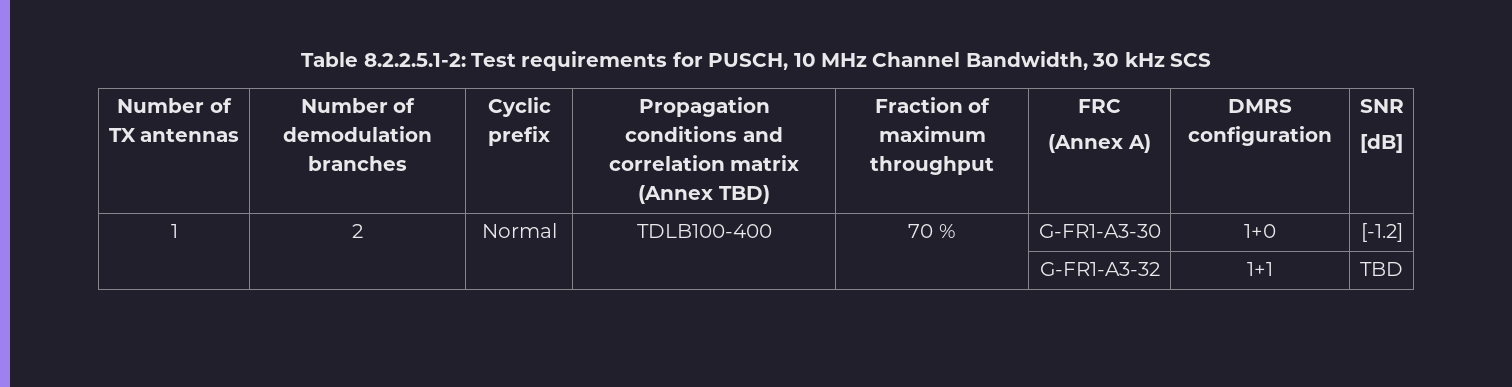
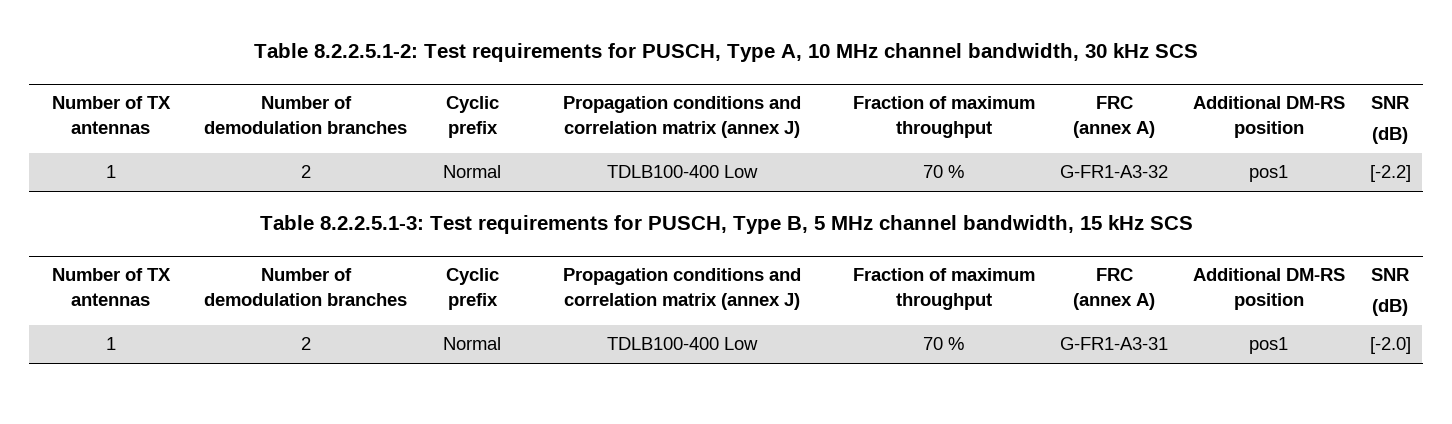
- Table 8.2.2.5.1-2: Test requirements for PUSCH, 10 MHz Channel Bandwidth, 30 kHz SCS
- Number of TX antennas | Number of demodulation branches | Cyclic prefix | Propagation conditions and correlation matrix (Annex TBD) | Fraction of maximum throughput | FRC
- (Annex A) | DMRS configuration | SNR
- [dB]
- 1 | 2 | Normal | TDLB100-400 | 70 % | G-FR1-A3-30 | 1+0 | [-1.2]
- | | | | | G-FR1-A3-32 | 1+1 | TBD
+ Table 8.2.2.5.1-2: Test requirements for PUSCH, Type A, 10 MHz channel bandwidth, 30 kHz SCS
+ Number of TX antennas | Number of demodulation branches | Cyclic prefix | Propagation conditions and correlation matrix (annex J) | Fraction of maximum throughput | FRC
+ (annex A) | Additional DM-RS position | SNR
+ (dB)
+ 1 | 2 | Normal | TDLB100-400 Low | 70 % | G-FR1-A3-32 | pos1 | [-2.2]
+ Table 8.2.2.5.1-3: Test requirements for PUSCH, Type B, 5 MHz channel bandwidth, 15 kHz SCS
+ Number of TX antennas | Number of demodulation branches | Cyclic prefix | Propagation conditions and correlation matrix (annex J) | Fraction of maximum throughput | FRC
+ (annex A) | Additional DM-RS position | SNR
+ (dB)
+ 1 | 2 | Normal | TDLB100-400 Low | 70 % | G-FR1-A3-31 | pos1 | [-2.0]

